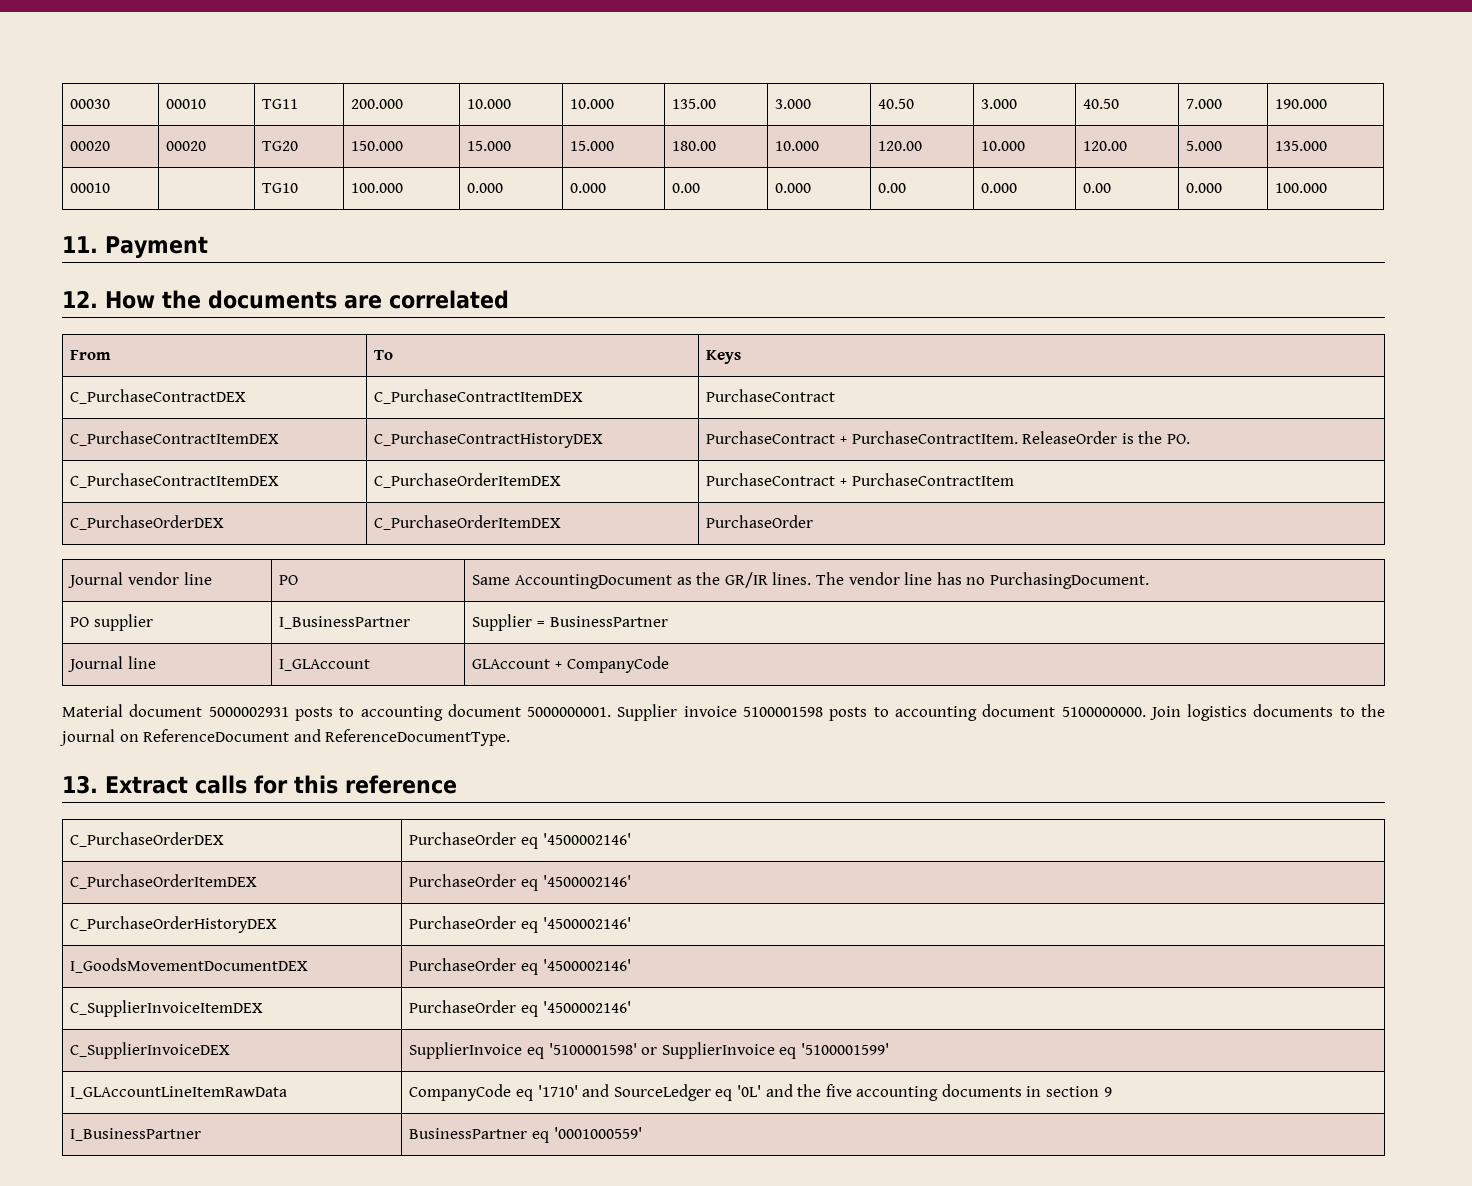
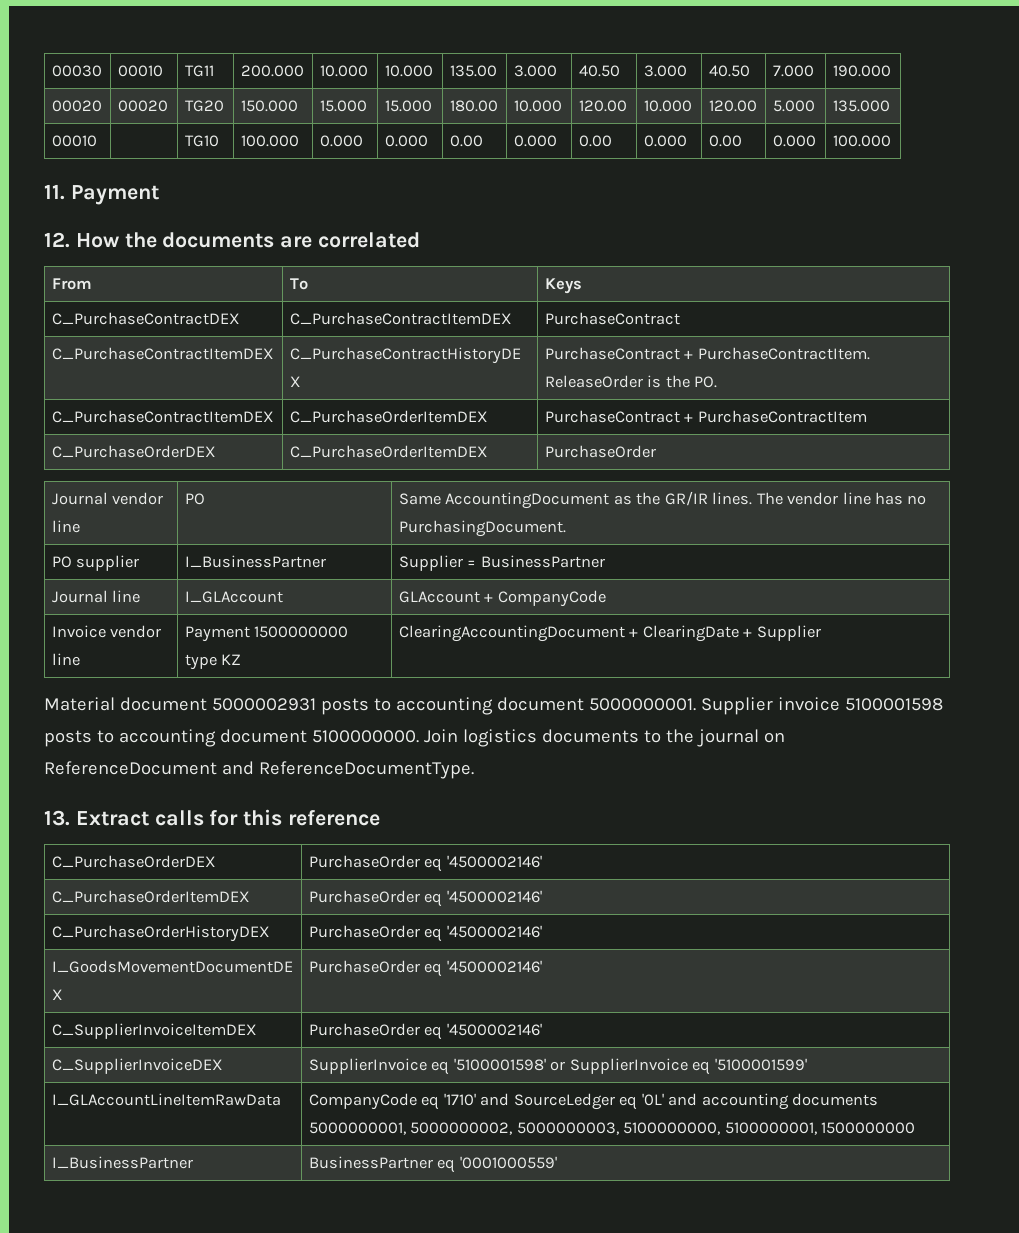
+ Invoice vendor line | Payment 1500000000 type KZ | ClearingAccountingDocument + ClearingDate + Supplier
- I_GLAccountLineItemRawData | CompanyCode eq '1710' and SourceLedger eq '0L' and the five accounting documents in section 9
+ I_GLAccountLineItemRawData | CompanyCode eq '1710' and SourceLedger eq '0L' and accounting documents 5000000001, 5000000002, 5000000003, 5100000000, 5100000001, 1500000000

